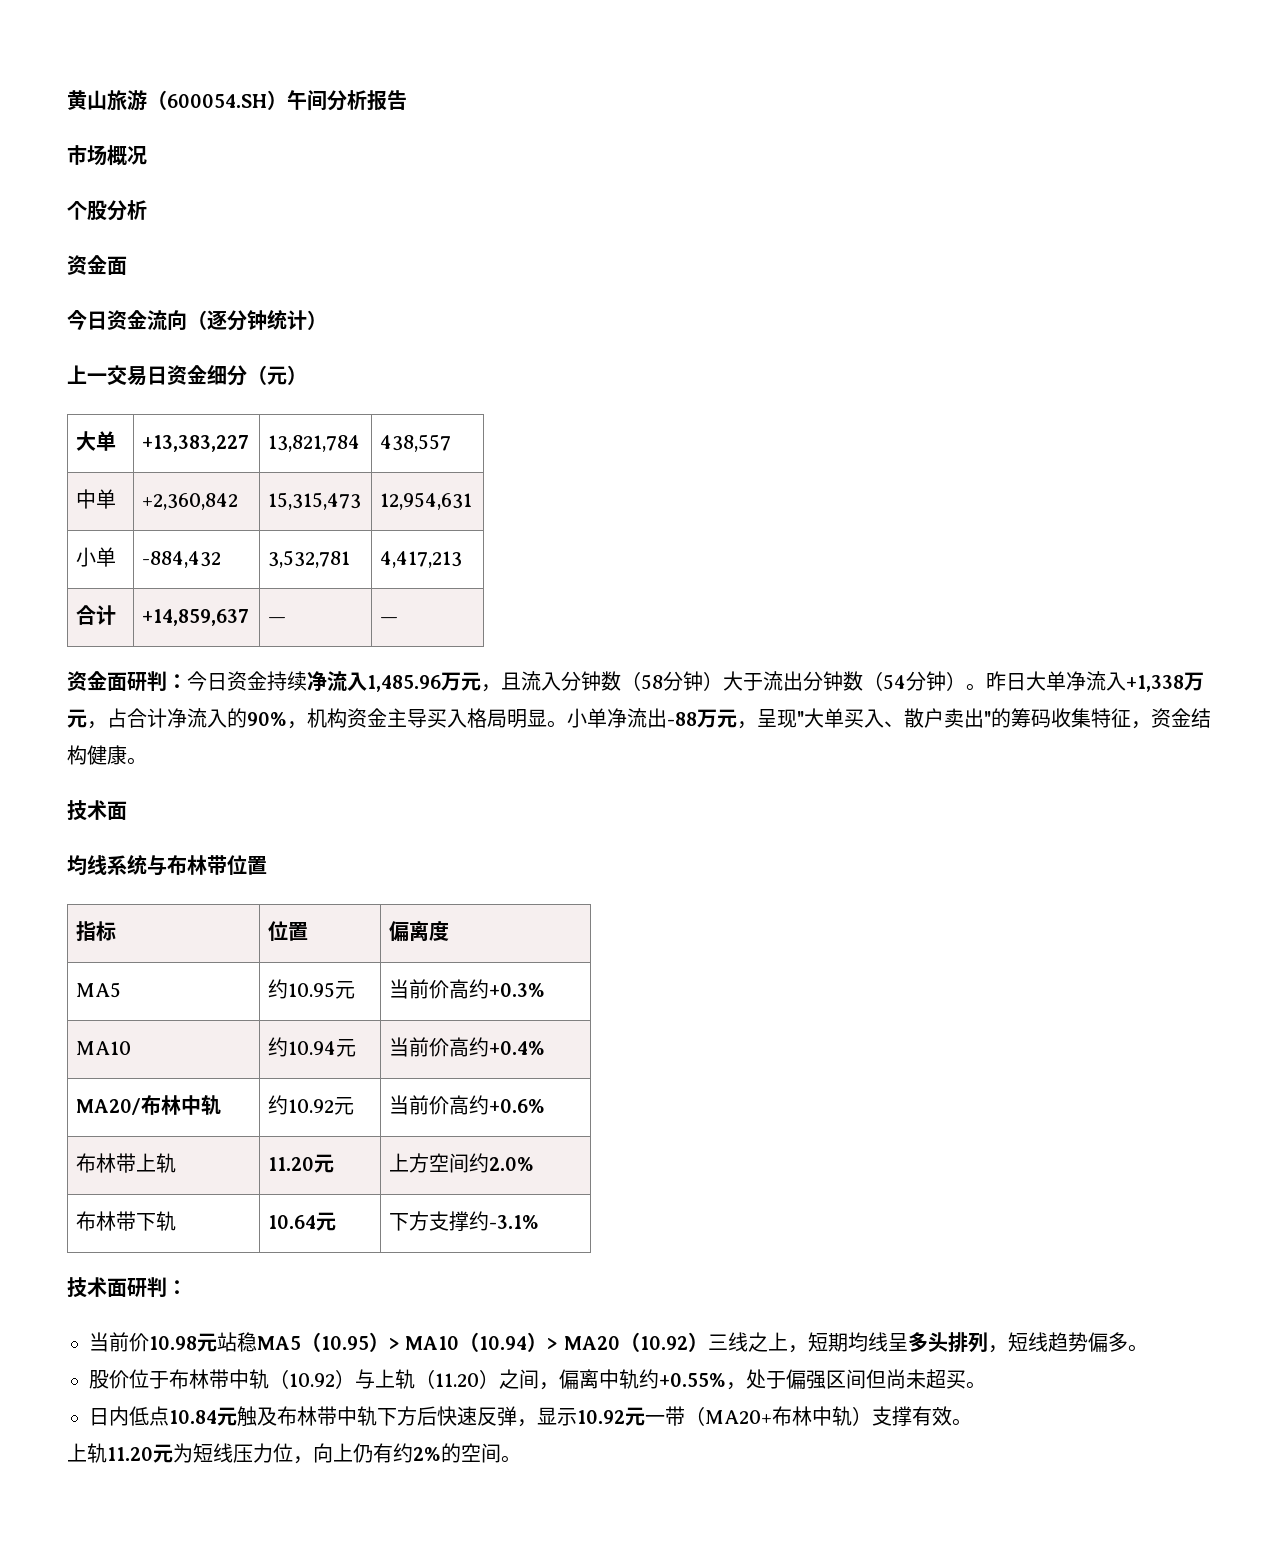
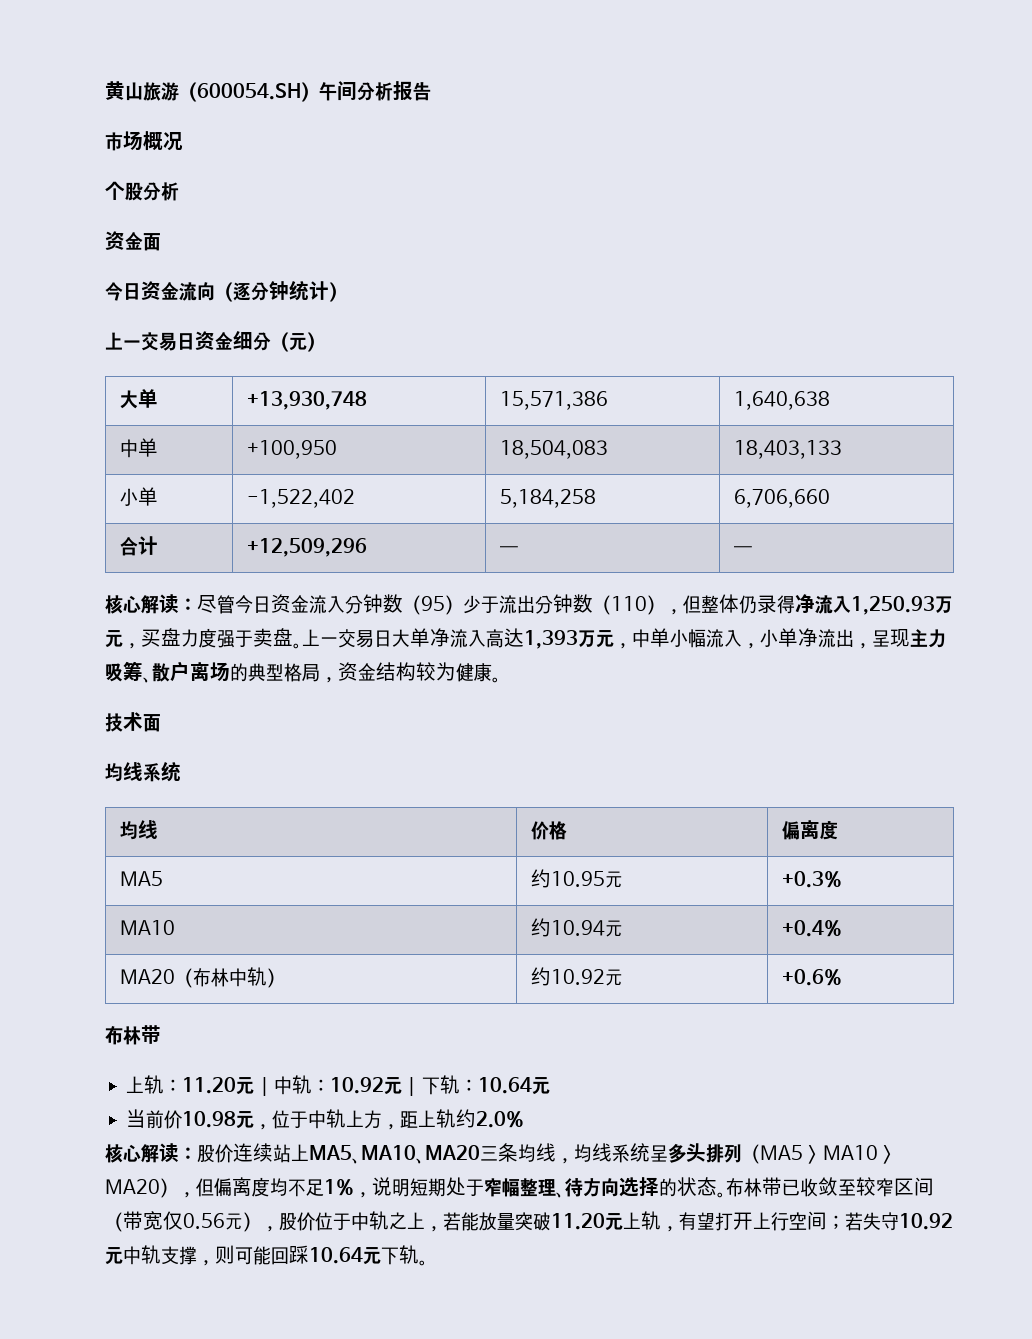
- 大单 | +13,383,227 | 13,821,784 | 438,557
- 中单 | +2,360,842 | 15,315,473 | 12,954,631
- 小单 | -884,432 | 3,532,781 | 4,417,213
+ 大单 | +13,930,748 | 15,571,386 | 1,640,638
+ 中单 | +100,950 | 18,504,083 | 18,403,133
+ 小单 | -1,522,402 | 5,184,258 | 6,706,660
- 合计 | +14,859,637 | — | —
+ 合计 | +12,509,296 | — | —
- 资金面研判：今日资金持续净流入1,485.96万元，且流入分钟数（58分钟）大于流出分钟数（54分钟）。昨日大单净流入+1,338万元，占合计净流入的90%，机构资金主导买入格局明显。小单净流出-88万元，呈现"大单买入、散户卖出"的筹码收集特征，资金结构健康。
+ 核心解读：尽管今日资金流入分钟数（95）少于流出分钟数（110），但整体仍录得净流入1,250.93万元，买盘力度强于卖盘。上一交易日大单净流入高达1,393万元，中单小幅流入，小单净流出，呈现主力吸筹、散户离场的典型格局，资金结构较为健康。
  技术面
- 均线系统与布林带位置
- 指标 | 位置 | 偏离度
+ 均线系统
+ 均线 | 价格 | 偏离度
- MA5 | 约10.95元 | 当前价高约+0.3%
+ MA5 | 约10.95元 | +0.3%
- MA10 | 约10.94元 | 当前价高约+0.4%
+ MA10 | 约10.94元 | +0.4%
- MA20/布林中轨 | 约10.92元 | 当前价高约+0.6%
- 布林带上轨 | 11.20元 | 上方空间约2.0%
- 布林带下轨 | 10.64元 | 下方支撑约-3.1%
- 技术面研判：
- 当前价10.98元站稳MA5（10.95）> MA10（10.94）> MA20（10.92）三线之上，短期均线呈多头排列，短线趋势偏多。
- 股价位于布林带中轨（10.92）与上轨（11.20）之间，偏离中轨约+0.55%，处于偏强区间但尚未超买。
- 日内低点10.84元触及布林带中轨下方后快速反弹，显示10.92元一带（MA20+布林中轨）支撑有效。
- 上轨11.20元为短线压力位，向上仍有约2%的空间。
+ MA20（布林中轨） | 约10.92元 | +0.6%
+ 布林带
+ 上轨：11.20元 | 中轨：10.92元 | 下轨：10.64元
+ 当前价10.98元，位于中轨上方，距上轨约2.0%
+ 核心解读：股价连续站上MA5、MA10、MA20三条均线，均线系统呈多头排列（MA5 > MA10 > MA20），但偏离度均不足1%，说明短期处于窄幅整理、待方向选择的状态。布林带已收敛至较窄区间（带宽仅0.56元），股价位于中轨之上，若能放量突破11.20元上轨，有望打开上行空间；若失守10.92元中轨支撑，则可能回踩10.64元下轨。

